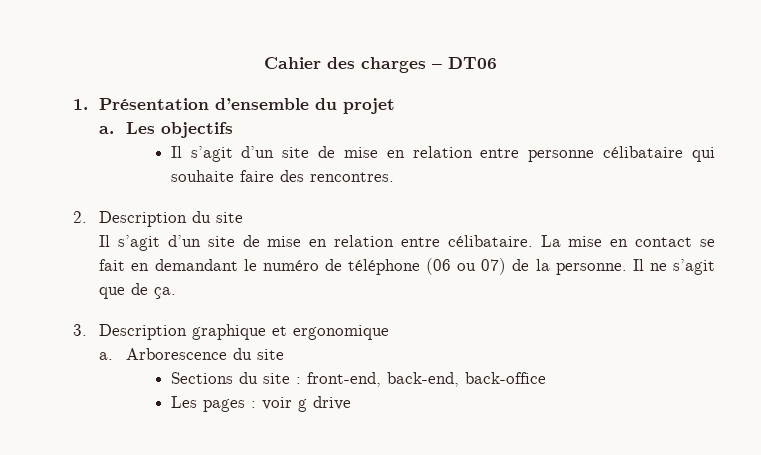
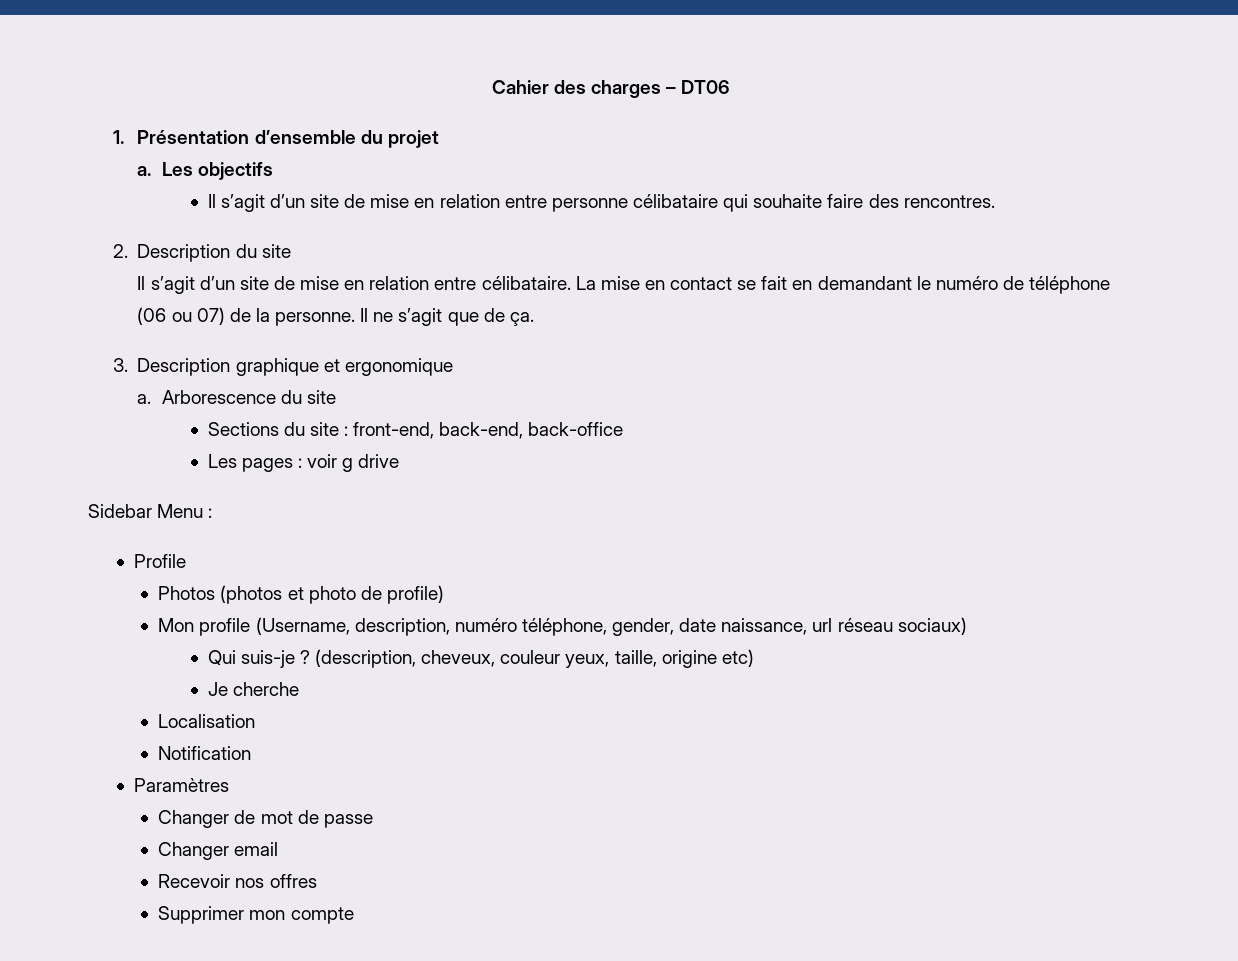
+ Sidebar Menu :
+ Profile
+ Photos (photos et photo de profile)
+ Mon profile (Username, description, numéro téléphone, gender, date naissance, url réseau sociaux)
+ Qui suis-je ? (description, cheveux, couleur yeux, taille, origine etc)
+ Je cherche
+ Localisation
+ Notification
+ Paramètres
+ Changer de mot de passe
+ Changer email
+ Recevoir nos offres
+ Supprimer mon compte

